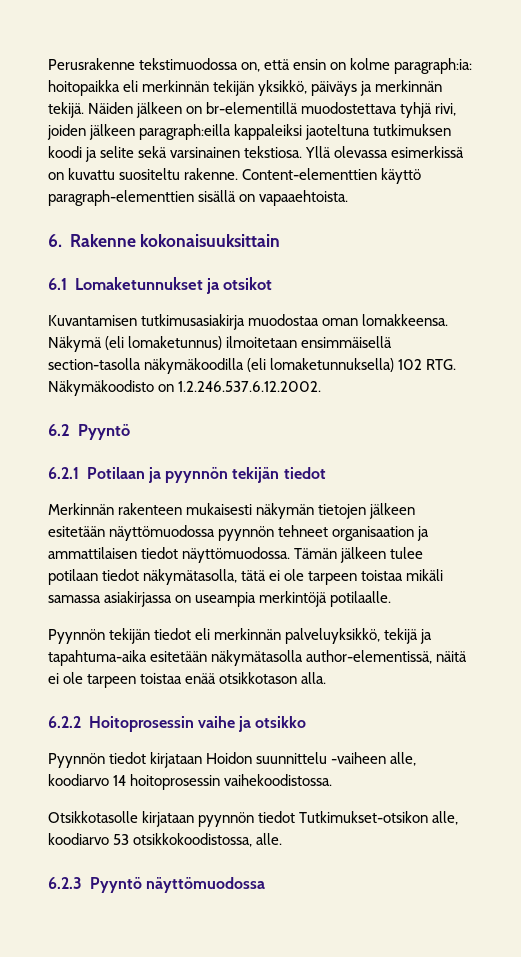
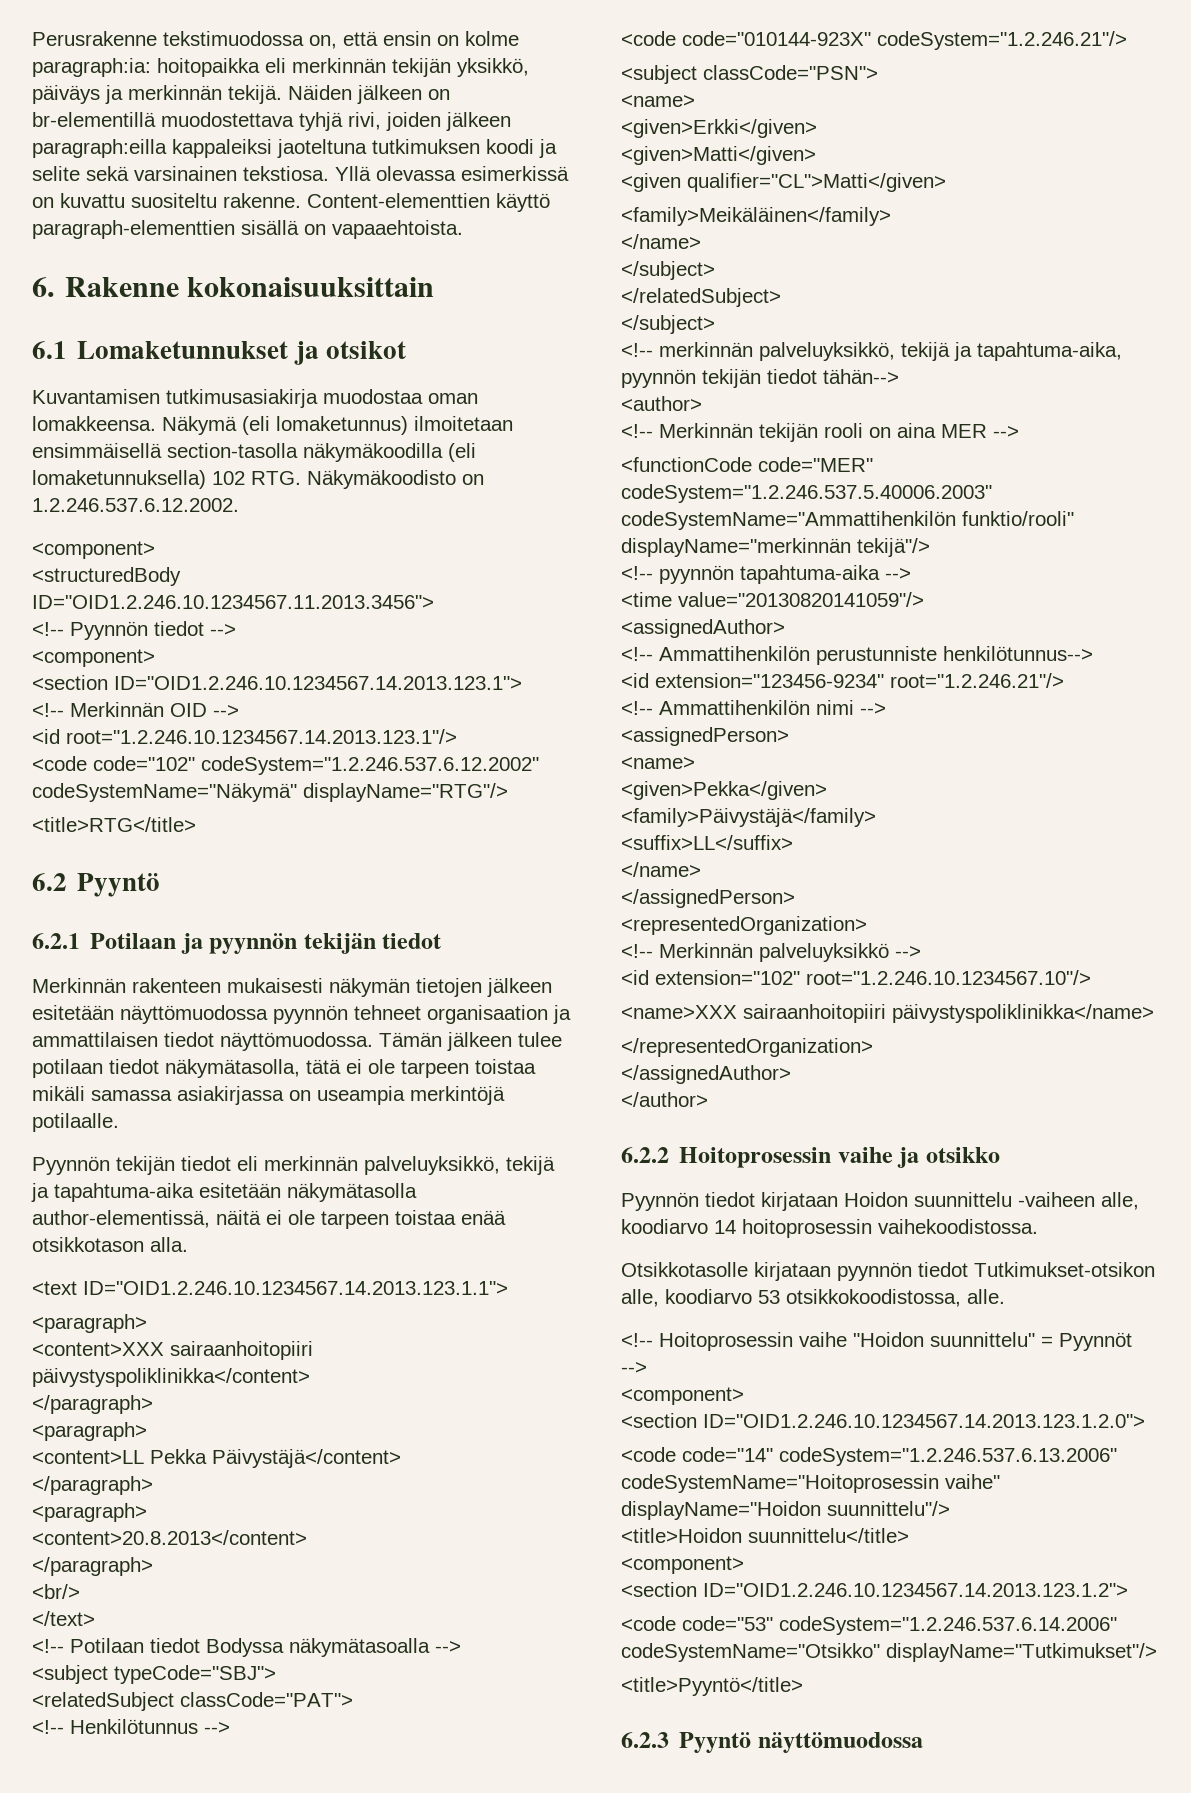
  Näkymä (eli lomaketunnus) ilmoitetaan ensimmäisellä section-tasolla näkymäkoodilla (eli lomaketunnuksella) 102 RTG. Näkymäkoodisto on 1.2.246.537.6.12.2002.
+ <component>
+ <structuredBody ID="OID1.2.246.10.1234567.11.2013.3456">
+ <!-- Pyynnön tiedot -->
+ <component>
+ <section ID="OID1.2.246.10.1234567.14.2013.123.1">
+ <!-- Merkinnän OID -->
+ <id root="1.2.246.10.1234567.14.2013.123.1"/>
+ <code code="102" codeSystem="1.2.246.537.6.12.2002" codeSystemName="Näkymä" displayName="RTG"/>
+ <title>RTG</title>
+ <text ID="OID1.2.246.10.1234567.14.2013.123.1.1">
+ <paragraph>
+ <content>XXX sairaanhoitopiiri päivystyspoliklinikka</content>
+ </paragraph>
+ <paragraph>
+ <content>LL Pekka Päivystäjä</content>
+ </paragraph>
+ <paragraph>
+ <content>20.8.2013</content>
+ </paragraph>
+ <br/>
+ </text>
+ <!-- Potilaan tiedot Bodyssa näkymätasoalla -->
+ <subject typeCode="SBJ">
+ <relatedSubject classCode="PAT">
+ <!-- Henkilötunnus -->
+ <code code="010144-923X" codeSystem="1.2.246.21"/>
+ <subject classCode="PSN">
+ <name>
+ <given>Erkki</given>
+ <given>Matti</given>
+ <given qualifier="CL">Matti</given>
+ <family>Meikäläinen</family>
+ </name>
+ </subject>
+ </relatedSubject>
+ </subject>
+ <!-- merkinnän palveluyksikkö, tekijä ja tapahtuma-aika, pyynnön tekijän tiedot tähän-->
+ <author>
+ <!-- Merkinnän tekijän rooli on aina MER -->
+ <functionCode code="MER" codeSystem="1.2.246.537.5.40006.2003" codeSystemName="Ammattihenkilön funktio/rooli" displayName="merkinnän tekijä"/>
+ <!-- pyynnön tapahtuma-aika -->
+ <time value="20130820141059"/>
+ <assignedAuthor>
+ <!-- Ammattihenkilön perustunniste henkilötunnus-->
+ <id extension="123456-9234" root="1.2.246.21"/>
+ <!-- Ammattihenkilön nimi -->
+ <assignedPerson>
+ <name>
+ <given>Pekka</given>
+ <family>Päivystäjä</family>
+ <suffix>LL</suffix>
+ </name>
+ </assignedPerson>
+ <representedOrganization>
+ <!-- Merkinnän palveluyksikkö -->
+ <id extension="102" root="1.2.246.10.1234567.10"/>
+ <name>XXX sairaanhoitopiiri päivystyspoliklinikka</name>
+ </representedOrganization>
+ </assignedAuthor>
+ </author>
+ <!-- Hoitoprosessin vaihe "Hoidon suunnittelu" = Pyynnöt -->
+ <component>
+ <section ID="OID1.2.246.10.1234567.14.2013.123.1.2.0">
+ <code code="14" codeSystem="1.2.246.537.6.13.2006" codeSystemName="Hoitoprosessin vaihe" displayName="Hoidon suunnittelu"/>
+ <title>Hoidon suunnittelu</title>
+ <component>
+ <section ID="OID1.2.246.10.1234567.14.2013.123.1.2">
+ <code code="53" codeSystem="1.2.246.537.6.14.2006" codeSystemName="Otsikko" displayName="Tutkimukset"/>
+ <title>Pyyntö</title>

